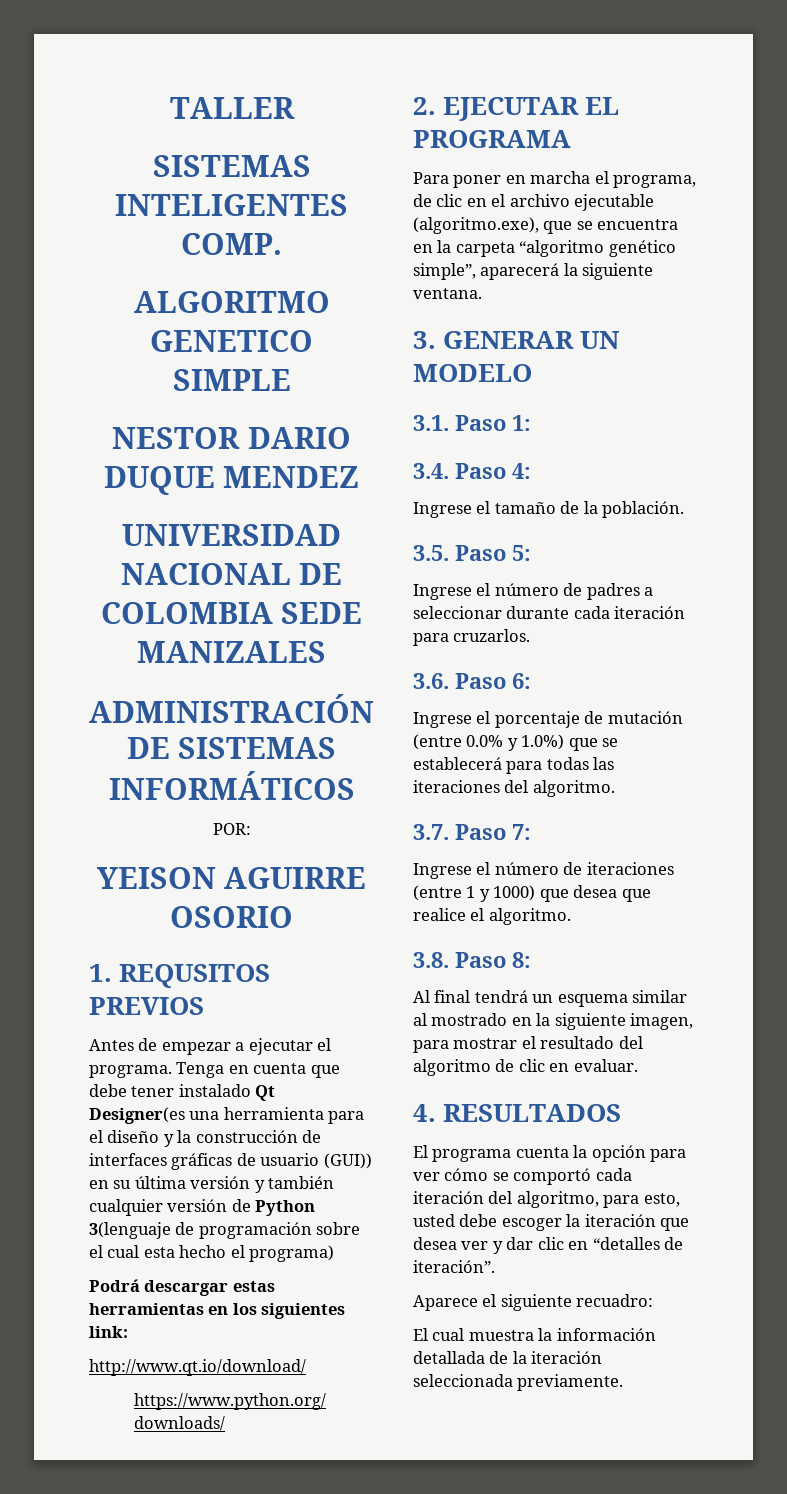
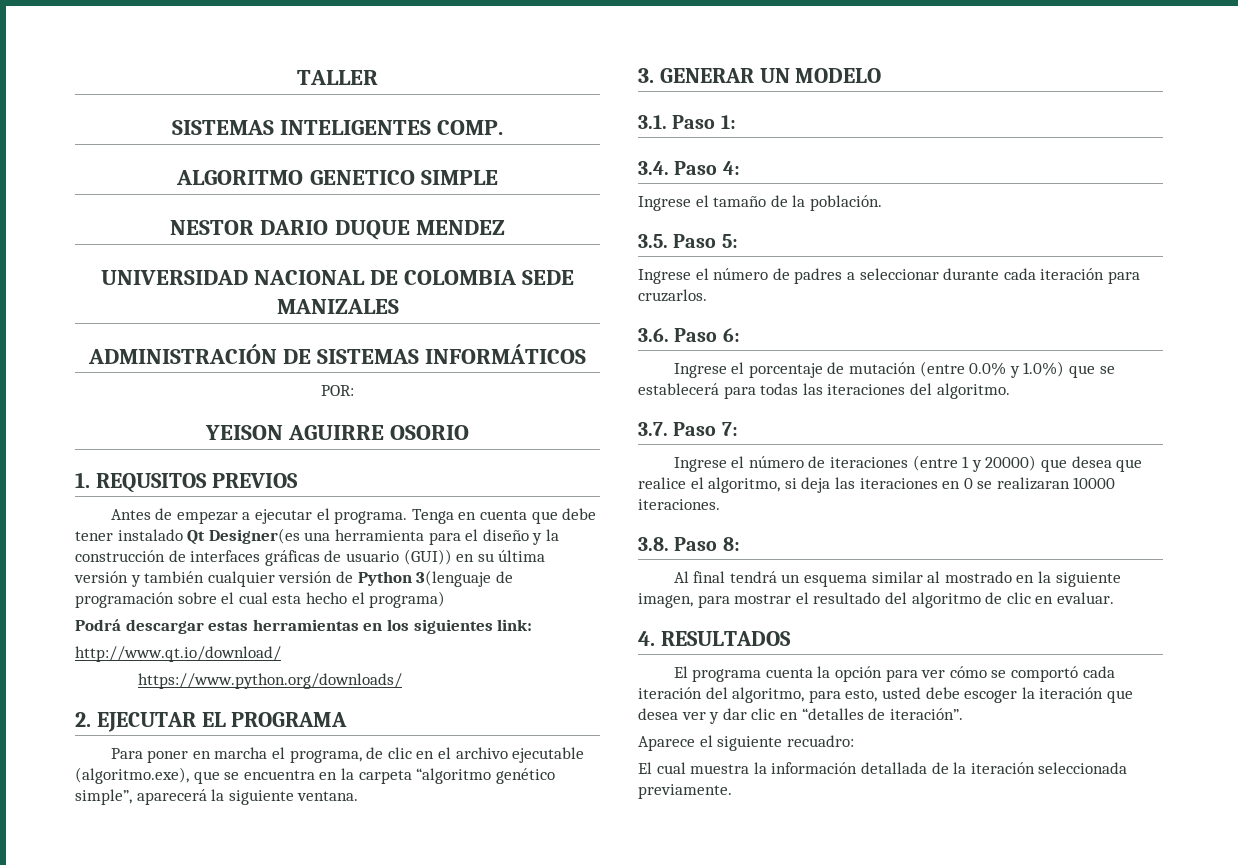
- Ingrese el número de iteraciones (entre 1 y 1000) que desea que realice el algoritmo.
+ Ingrese el número de iteraciones (entre 1 y 20000) que desea que realice el algoritmo, si deja las iteraciones en 0 se realizaran 10000 iteraciones.

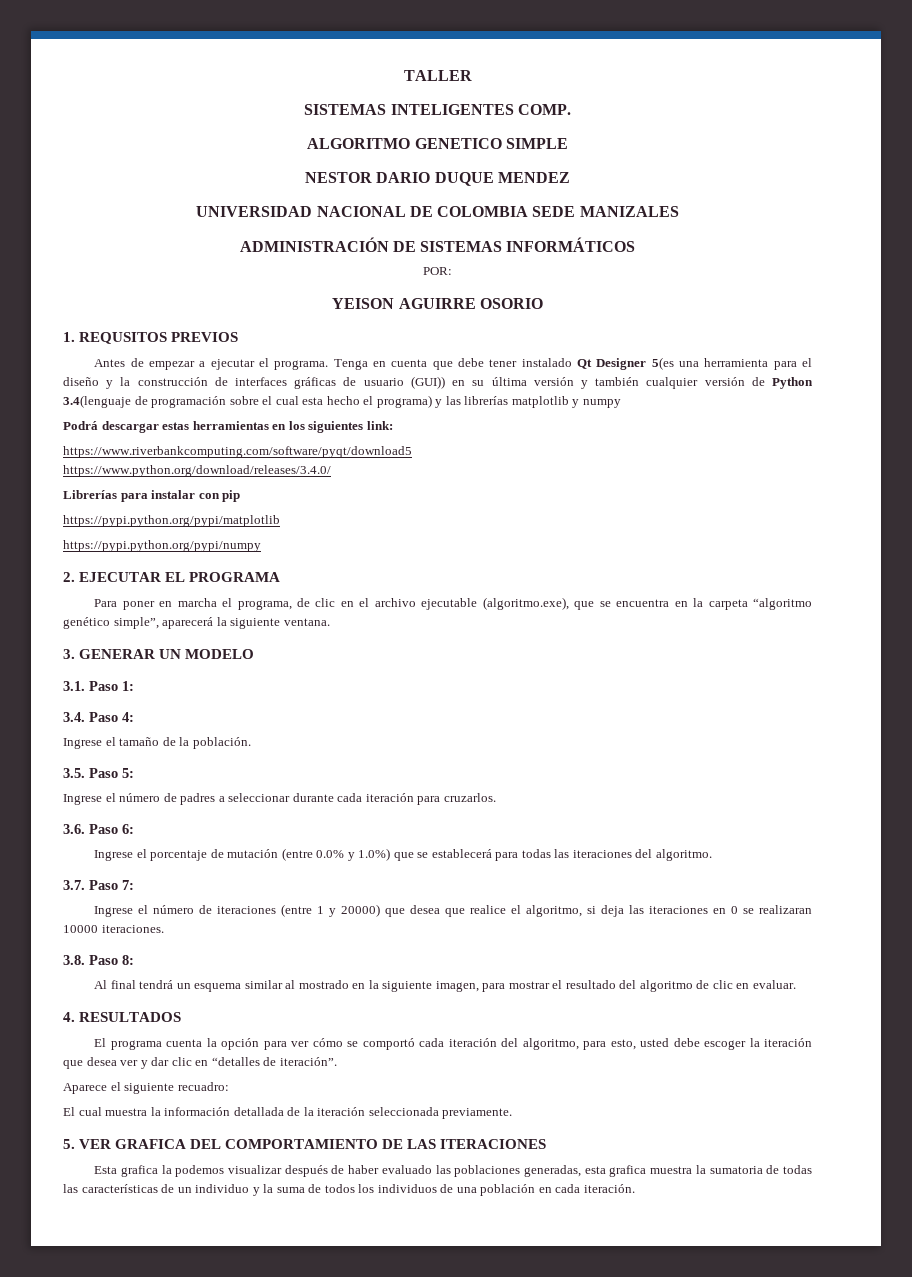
- Tenga en cuenta que debe tener instalado Qt Designer(es una herramienta para el diseño y la construcción de interfaces gráficas de usuario (GUI)) en su última versión y también cualquier versión de Python 3(lenguaje de programación sobre el cual esta hecho el programa)
+ Tenga en cuenta que debe tener instalado Qt Designer 5(es una herramienta para el diseño y la construcción de interfaces gráficas de usuario (GUI)) en su última versión y también cualquier versión de Python 3.4(lenguaje de programación sobre el cual esta hecho el programa) y las librerías matplotlib y numpy
- http://www.qt.io/download/
- https://www.python.org/downloads/
+ https://www.riverbankcomputing.com/software/pyqt/download5
+ https://www.python.org/download/releases/3.4.0/
+ Librerías para instalar con pip
+ https://pypi.python.org/pypi/matplotlib
+ https://pypi.python.org/pypi/numpy
+ 5. VER GRAFICA DEL COMPORTAMIENTO DE LAS ITERACIONES
+ Esta grafica la podemos visualizar después de haber evaluado las poblaciones generadas, esta grafica muestra la sumatoria de todas las características de un individuo y la suma de todos los individuos de una población en cada iteración.

